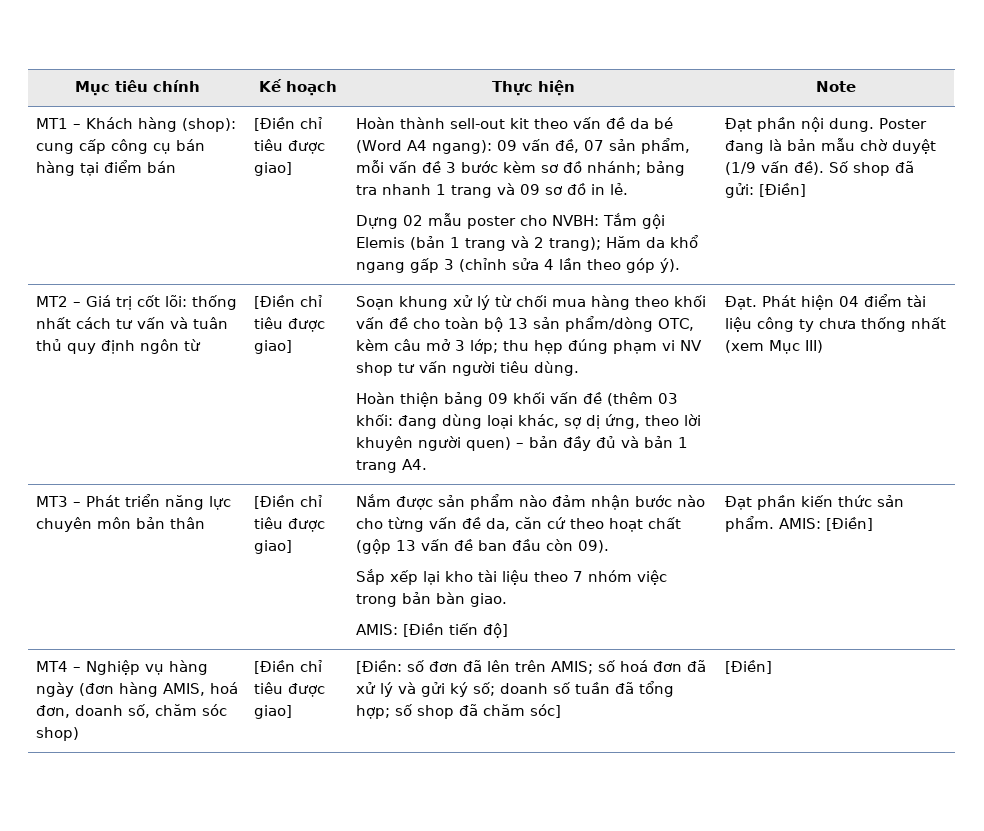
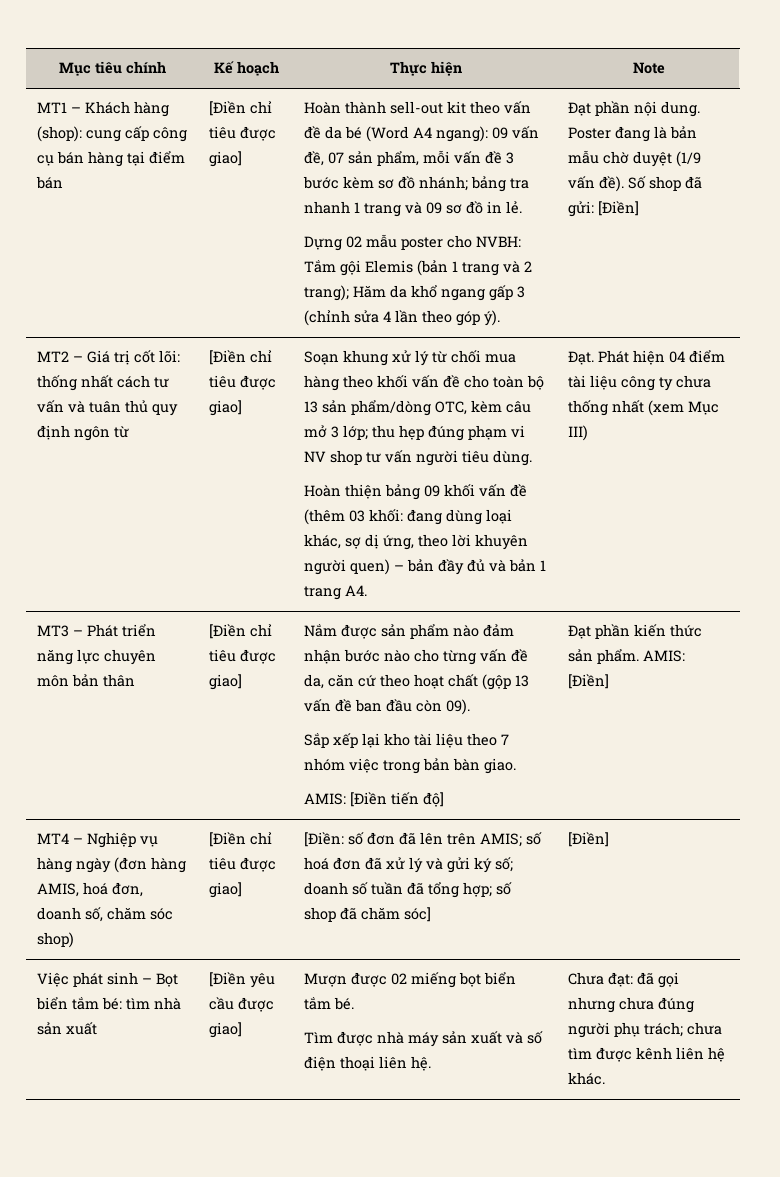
+ Việc phát sinh – Bọt biển tắm bé: tìm nhà sản xuất | [Điền yêu cầu được giao] | Mượn được 02 miếng bọt biển tắm bé.
+ Tìm được nhà máy sản xuất và số điện thoại liên hệ. | Chưa đạt: đã gọi nhưng chưa đúng người phụ trách; chưa tìm được kênh liên hệ khác.

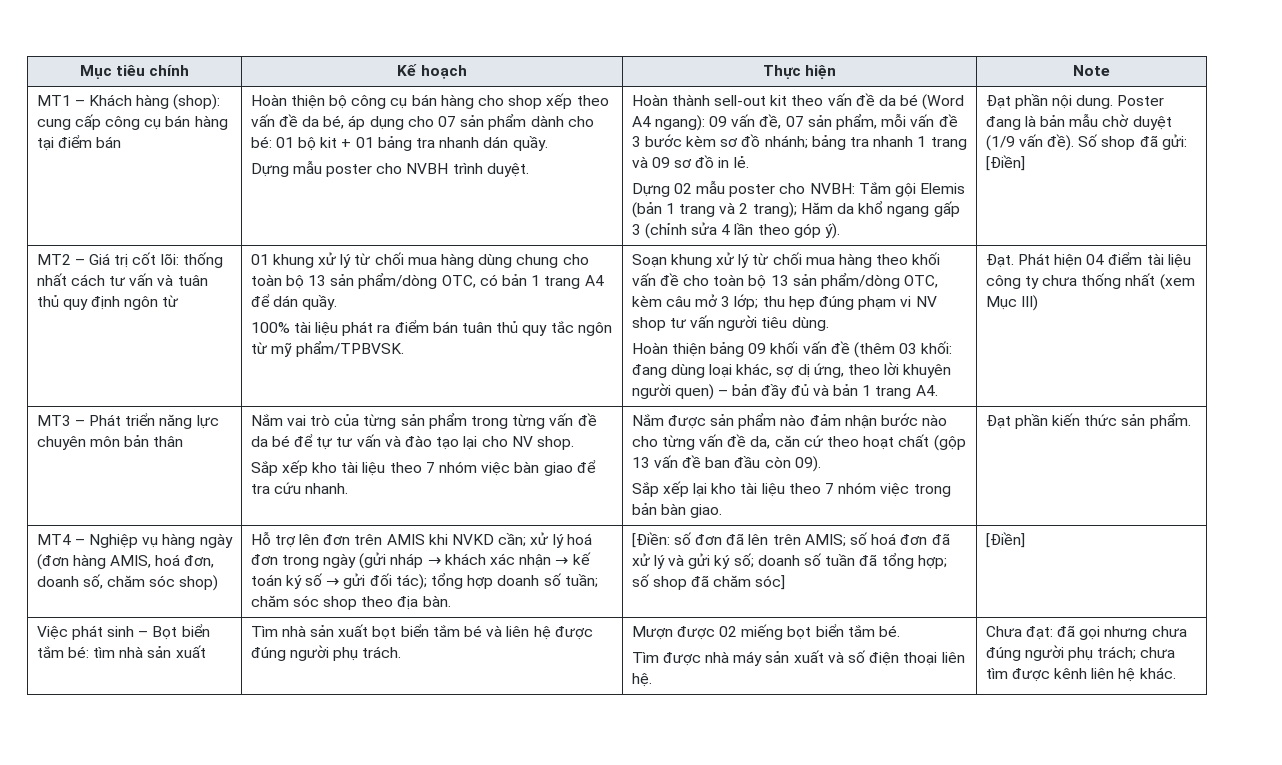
- MT1 – Khách hàng (shop): cung cấp công cụ bán hàng tại điểm bán | [Điền chỉ tiêu được giao]
+ MT1 – Khách hàng (shop): cung cấp công cụ bán hàng tại điểm bán | Hoàn thiện bộ công cụ bán hàng cho shop xếp theo vấn đề da bé, áp dụng cho 07 sản phẩm dành cho bé: 01 bộ kit + 01 bảng tra nhanh dán quầy.
+ Dựng mẫu poster cho NVBH trình duyệt.
- MT2 – Giá trị cốt lõi: thống nhất cách tư vấn và tuân thủ quy định ngôn từ | [Điền chỉ tiêu được giao]
+ MT2 – Giá trị cốt lõi: thống nhất cách tư vấn và tuân thủ quy định ngôn từ | 01 khung xử lý từ chối mua hàng dùng chung cho toàn bộ 13 sản phẩm/dòng OTC, có bản 1 trang A4 để dán quầy.
+ 100% tài liệu phát ra điểm bán tuân thủ quy tắc ngôn từ mỹ phẩm/TPBVSK.
- MT3 – Phát triển năng lực chuyên môn bản thân | [Điền chỉ tiêu được giao]
+ MT3 – Phát triển năng lực chuyên môn bản thân | Nắm vai trò của từng sản phẩm trong từng vấn đề da bé để tự tư vấn và đào tạo lại cho NV shop.
+ Sắp xếp kho tài liệu theo 7 nhóm việc bàn giao để tra cứu nhanh.
- AMIS: [Điền tiến độ]
- AMIS: [Điền]
- MT4 – Nghiệp vụ hàng ngày (đơn hàng AMIS, hoá đơn, doanh số, chăm sóc shop) | [Điền chỉ tiêu được giao]
+ MT4 – Nghiệp vụ hàng ngày (đơn hàng AMIS, hoá đơn, doanh số, chăm sóc shop) | Hỗ trợ lên đơn trên AMIS khi NVKD cần; xử lý hoá đơn trong ngày (gửi nháp → khách xác nhận → kế toán ký số → gửi đối tác); tổng hợp doanh số tuần; chăm sóc shop theo địa bàn.
- [Điền yêu cầu được giao]
+ Tìm nhà sản xuất bọt biển tắm bé và liên hệ được đúng người phụ trách.

